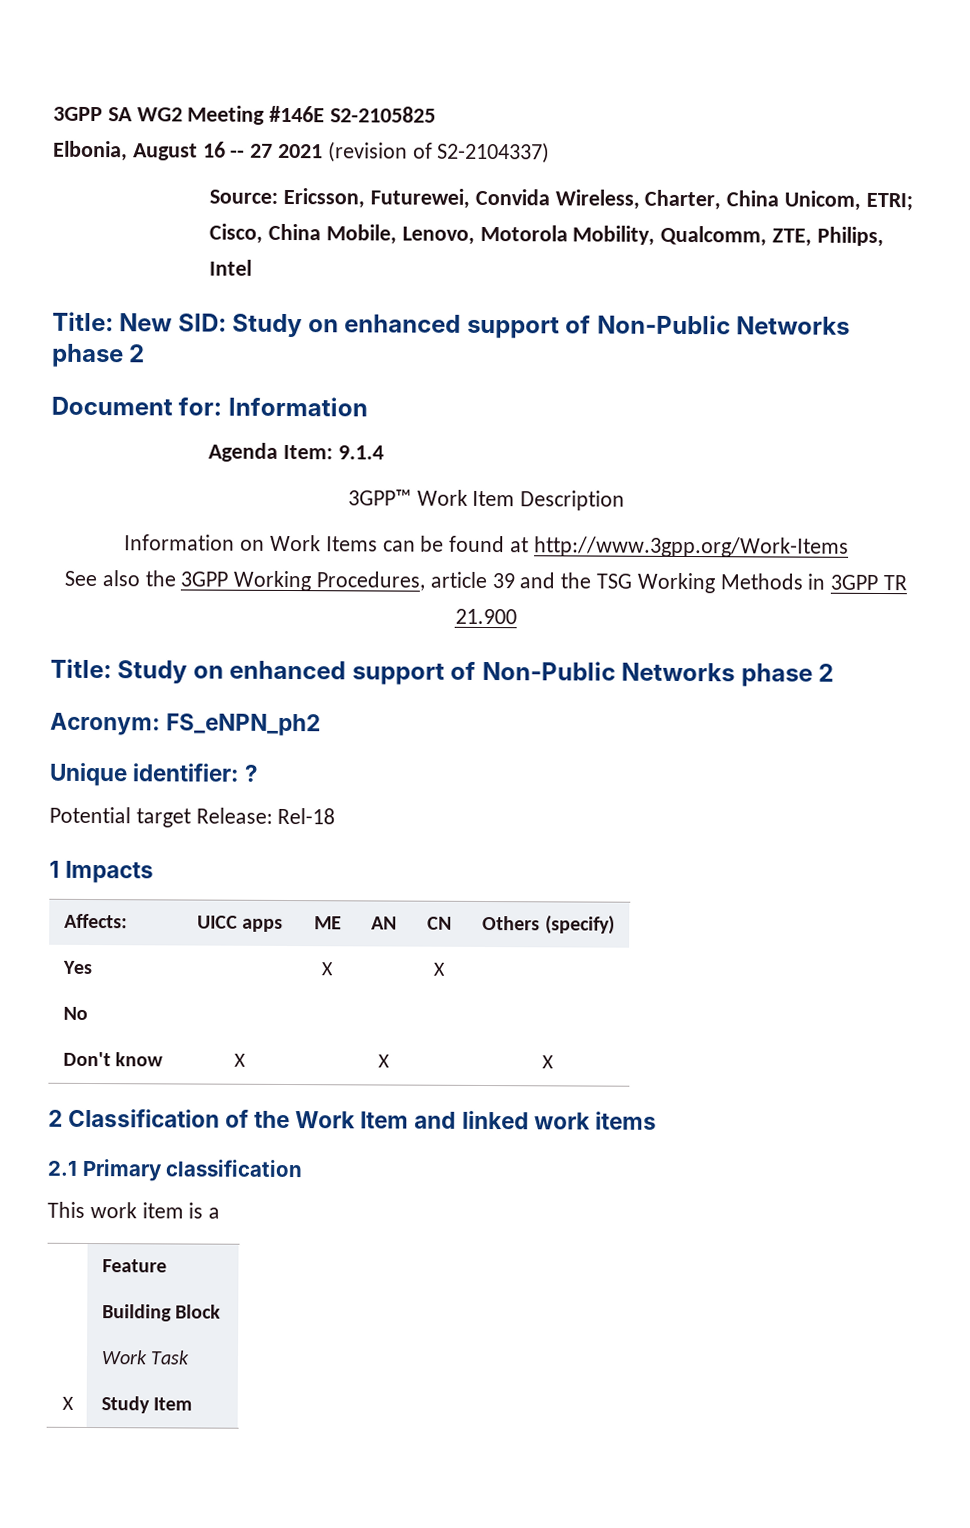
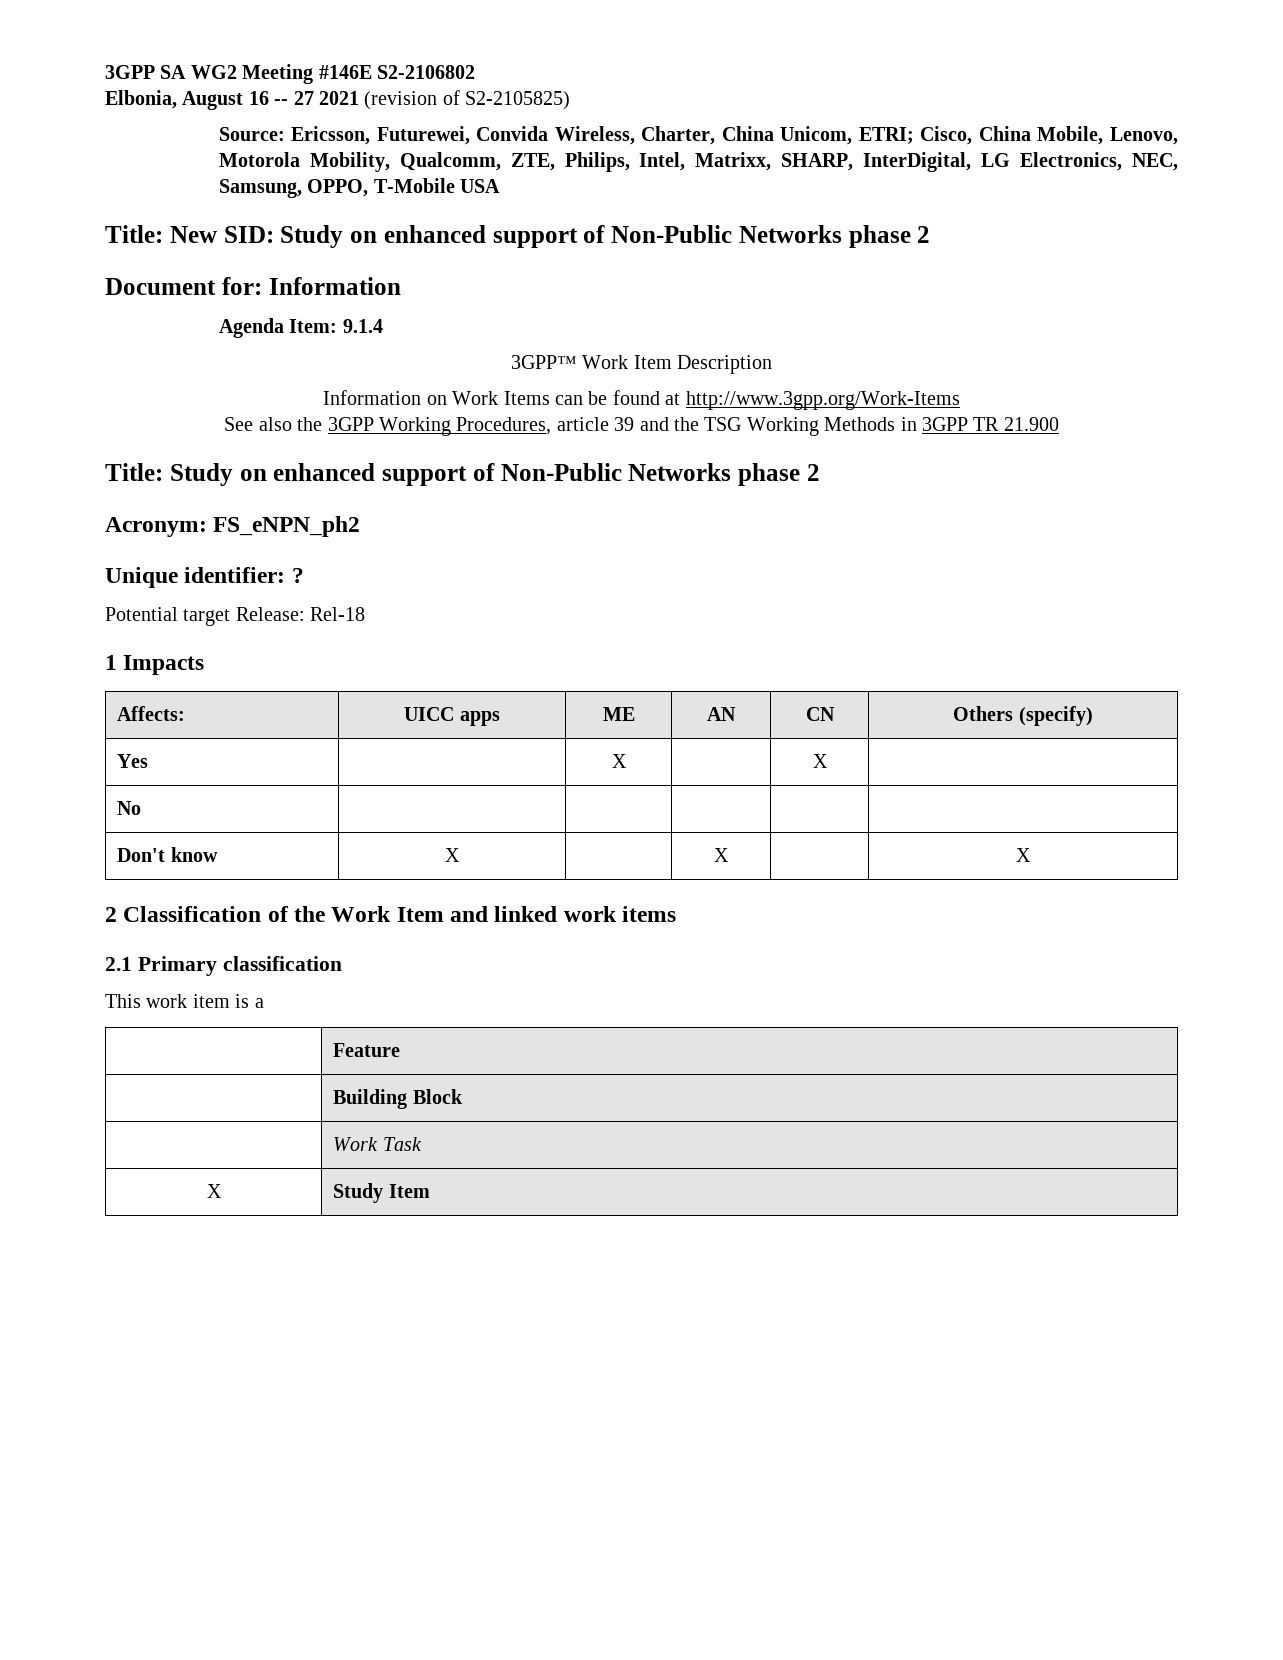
- 3GPP SA WG2 Meeting #146E S2-2105825
+ 3GPP SA WG2 Meeting #146E S2-2106802
- Elbonia, August 16 -- 27 2021 (revision of S2-2104337)
+ Elbonia, August 16 -- 27 2021 (revision of S2-2105825)
- Source: Ericsson, Futurewei, Convida Wireless, Charter, China Unicom, ETRI; Cisco, China Mobile, Lenovo, Motorola Mobility, Qualcomm, ZTE, Philips, Intel
+ Source: Ericsson, Futurewei, Convida Wireless, Charter, China Unicom, ETRI; Cisco, China Mobile, Lenovo, Motorola Mobility, Qualcomm, ZTE, Philips, Intel, Matrixx, SHARP, InterDigital, LG Electronics, NEC, Samsung, OPPO, T-Mobile USA

